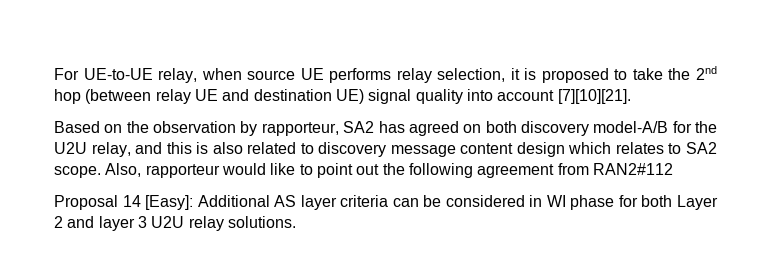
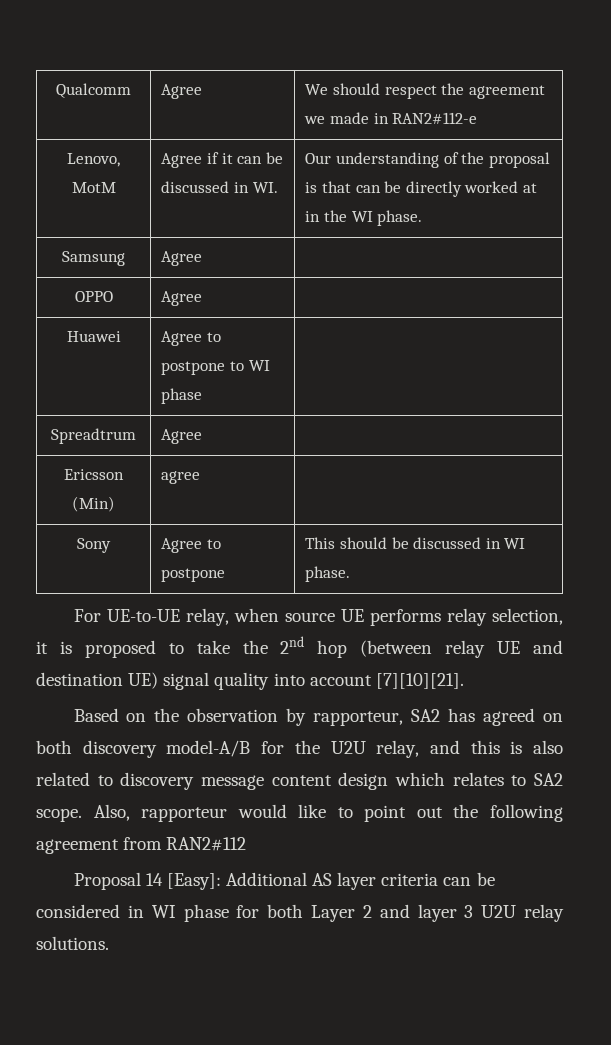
+ Qualcomm | Agree | We should respect the agreement we made in RAN2#112-e
+ Lenovo, MotM | Agree if it can be discussed in WI. | Our understanding of the proposal is that can be directly worked at in the WI phase.
+ Samsung | Agree |
+ OPPO | Agree |
+ Huawei | Agree to postpone to WI phase |
+ Spreadtrum | Agree |
+ Ericsson (Min) | agree |
+ Sony | Agree to postpone | This should be discussed in WI phase.

